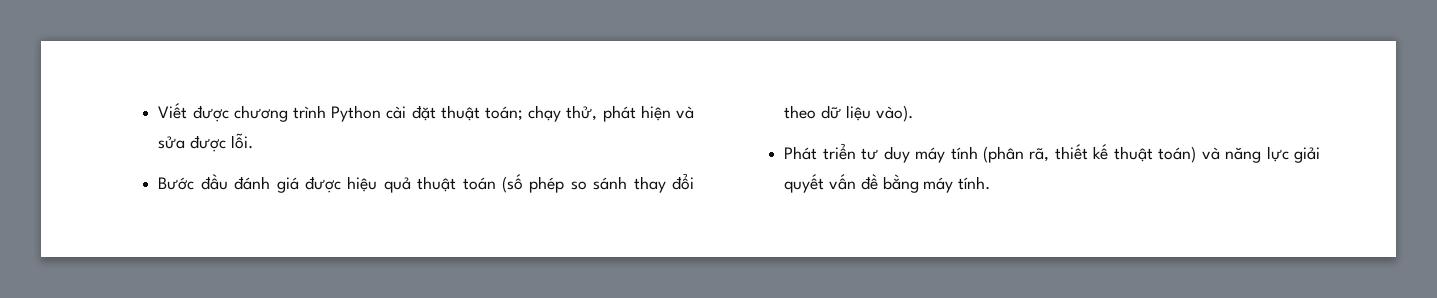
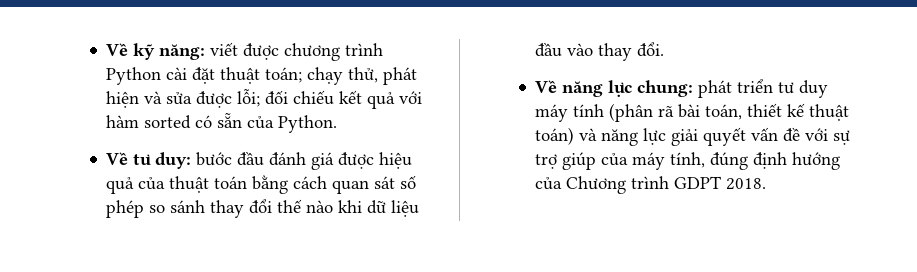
- Viết được chương trình Python cài đặt thuật toán; chạy thử, phát hiện và sửa được lỗi.
- Bước đầu đánh giá được hiệu quả thuật toán (số phép so sánh thay đổi theo dữ liệu vào).
- Phát triển tư duy máy tính (phân rã, thiết kế thuật toán) và năng lực giải quyết vấn đề bằng máy tính.
+ Về kỹ năng: viết được chương trình Python cài đặt thuật toán; chạy thử, phát hiện và sửa được lỗi; đối chiếu kết quả với hàm sorted có sẵn của Python.
+ Về tư duy: bước đầu đánh giá được hiệu quả của thuật toán bằng cách quan sát số phép so sánh thay đổi thế nào khi dữ liệu đầu vào thay đổi.
+ Về năng lực chung: phát triển tư duy máy tính (phân rã bài toán, thiết kế thuật toán) và năng lực giải quyết vấn đề với sự trợ giúp của máy tính, đúng định hướng của Chương trình GDPT 2018.

